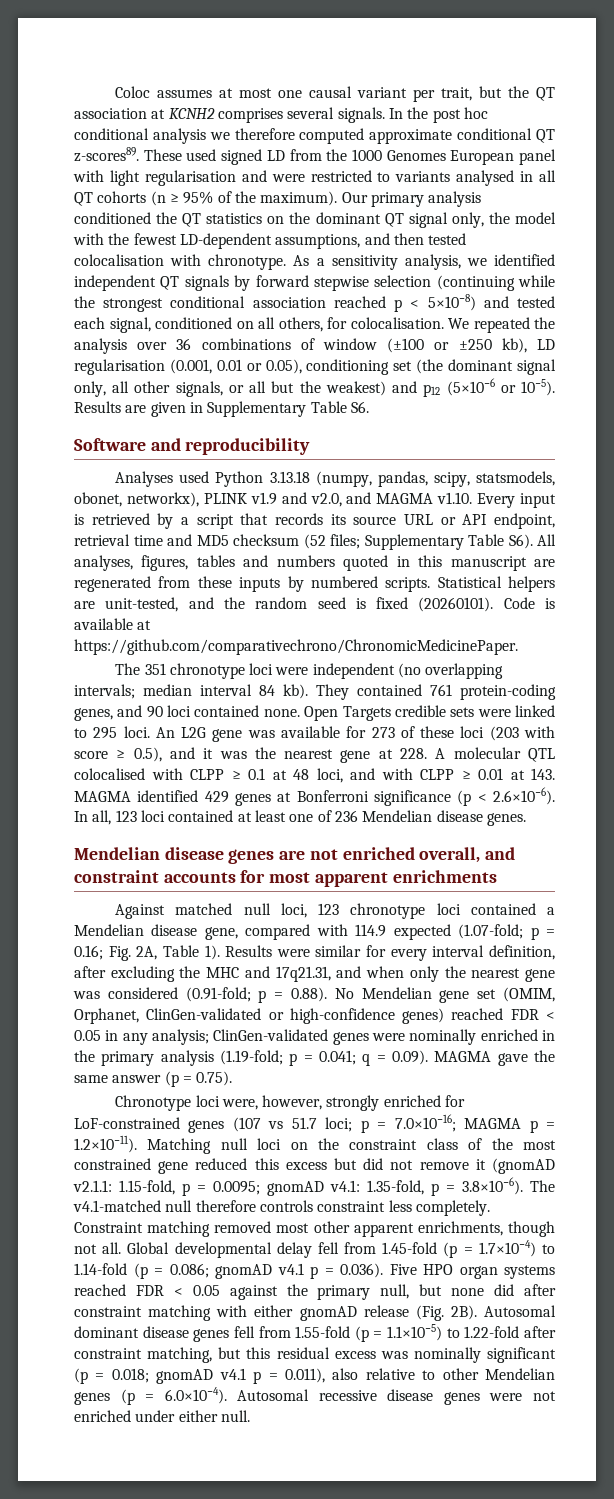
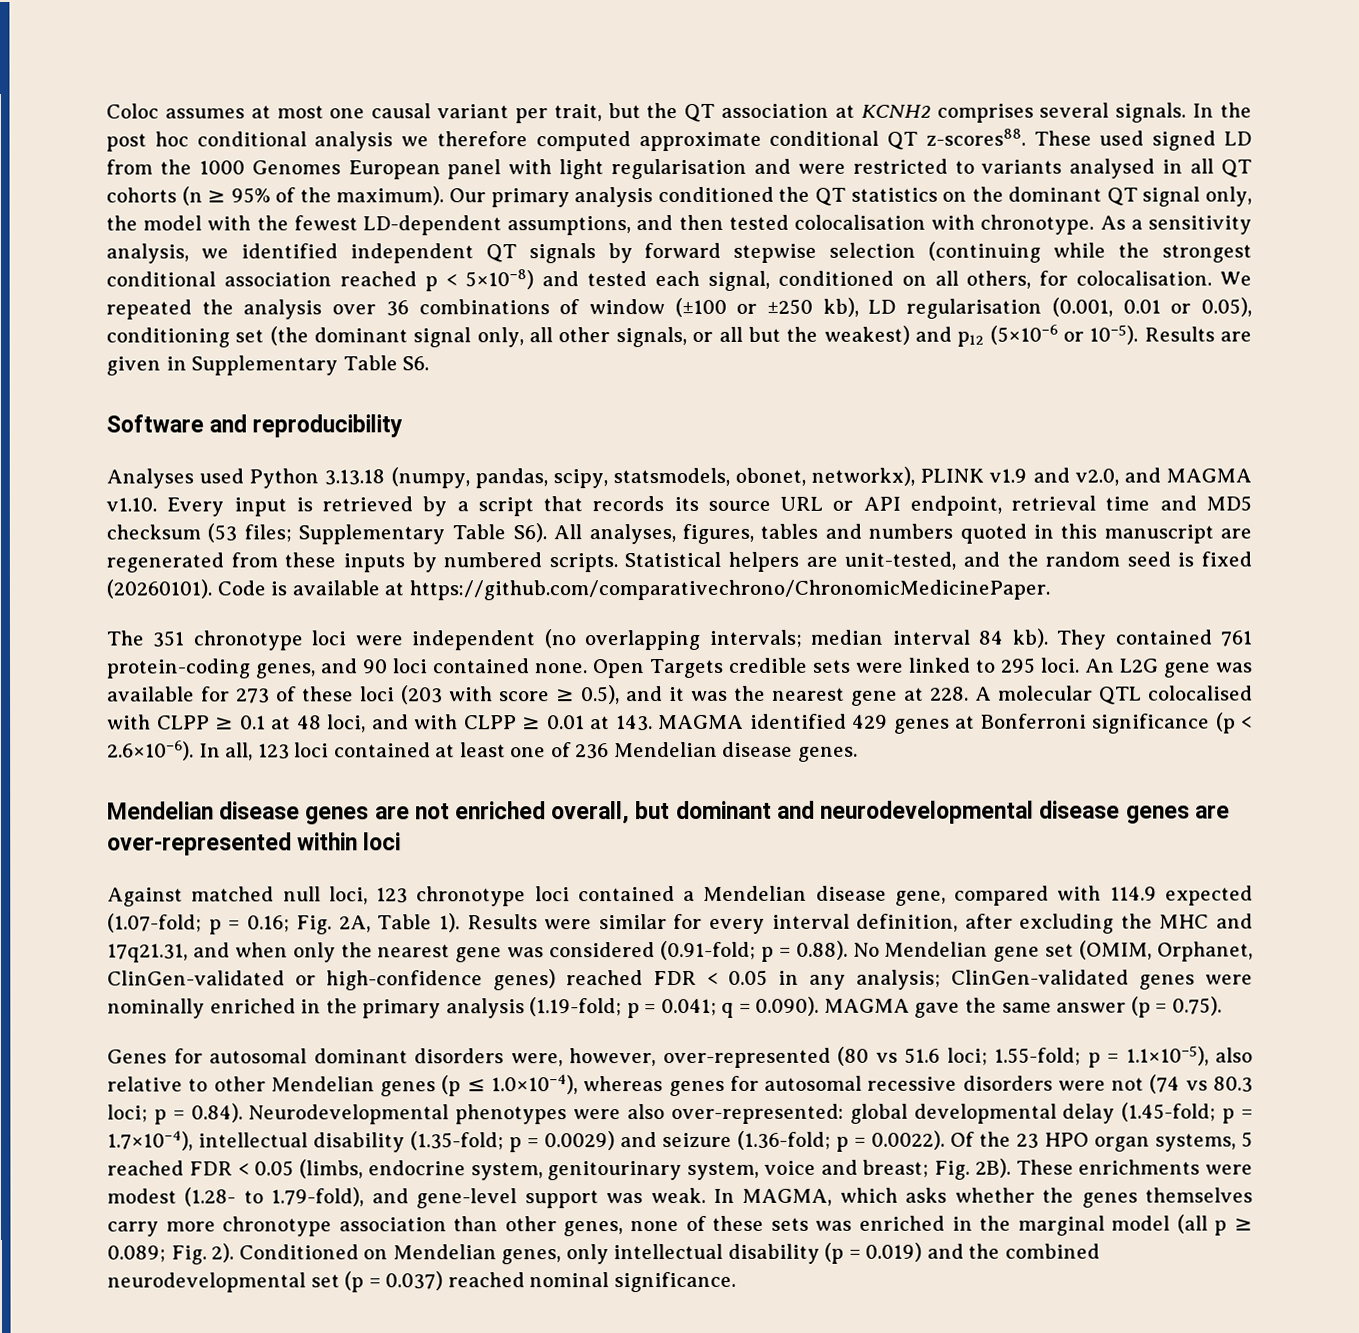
- In the post hoc conditional analysis we therefore computed approximate conditional QT z-scores89.
+ In the post hoc conditional analysis we therefore computed approximate conditional QT z-scores88.
- Analyses used Python 3.13.18 (numpy, pandas, scipy, statsmodels, obonet, networkx), PLINK v1.9 and v2.0, and MAGMA v1.10. Every input is retrieved by a script that records its source URL or API endpoint, retrieval time and MD5 checksum (52 files; Supplementary Table S6). All analyses, figures, tables and numbers quoted in this manuscript are regenerated from these inputs by numbered scripts.
+ Analyses used Python 3.13.18 (numpy, pandas, scipy, statsmodels, obonet, networkx), PLINK v1.9 and v2.0, and MAGMA v1.10. Every input is retrieved by a script that records its source URL or API endpoint, retrieval time and MD5 checksum (53 files; Supplementary Table S6). All analyses, figures, tables and numbers quoted in this manuscript are regenerated from these inputs by numbered scripts.
- Mendelian disease genes are not enriched overall, and constraint accounts for most apparent enrichments
+ Mendelian disease genes are not enriched overall, but dominant and neurodevelopmental disease genes are over-represented within loci
- q = 0.09). MAGMA gave the same answer (p = 0.75).
+ q = 0.090). MAGMA gave the same answer (p = 0.75).
- Chronotype loci were, however, strongly enriched for LoF-constrained genes (107 vs 51.7 loci; p = 7.0×10−16; MAGMA p = 1.2×10−11). Matching null loci on the constraint class of the most constrained gene reduced this excess but did not remove it (gnomAD v2.1.1: 1.15-fold, p = 0.0095; gnomAD v4.1: 1.35-fold, p = 3.8×10−6). The v4.1-matched null therefore controls constraint less completely. Constraint matching removed most other apparent enrichments, though not all. Global developmental delay fell from 1.45-fold (p = 1.7×10−4) to 1.14-fold (p = 0.086; gnomAD v4.1 p = 0.036). Five HPO organ systems reached FDR < 0.05 against the primary null, but none did after constraint matching with either gnomAD release (Fig. 2B). Autosomal dominant disease genes fell from 1.55-fold (p = 1.1×10−5) to 1.22-fold after constraint matching, but this residual excess was nominally significant (p = 0.018; gnomAD v4.1 p = 0.011), also relative to other Mendelian genes (p = 6.0×10−4). Autosomal recessive disease genes were not enriched under either null.
+ Genes for autosomal dominant disorders were, however, over-represented (80 vs 51.6 loci; 1.55-fold; p = 1.1×10−5), also relative to other Mendelian genes (p ≤ 1.0×10−4), whereas genes for autosomal recessive disorders were not (74 vs 80.3 loci; p = 0.84). Neurodevelopmental phenotypes were also over-represented: global developmental delay (1.45-fold; p = 1.7×10−4), intellectual disability (1.35-fold; p = 0.0029) and seizure (1.36-fold; p = 0.0022). Of the 23 HPO organ systems, 5 reached FDR < 0.05 (limbs, endocrine system, genitourinary system, voice and breast; Fig. 2B). These enrichments were modest (1.28- to 1.79-fold), and gene-level support was weak. In MAGMA, which asks whether the genes themselves carry more chronotype association than other genes, none of these sets was enriched in the marginal model (all p ≥ 0.089; Fig. 2). Conditioned on Mendelian genes, only intellectual disability (p = 0.019) and the combined neurodevelopmental set (p = 0.037) reached nominal significance.

